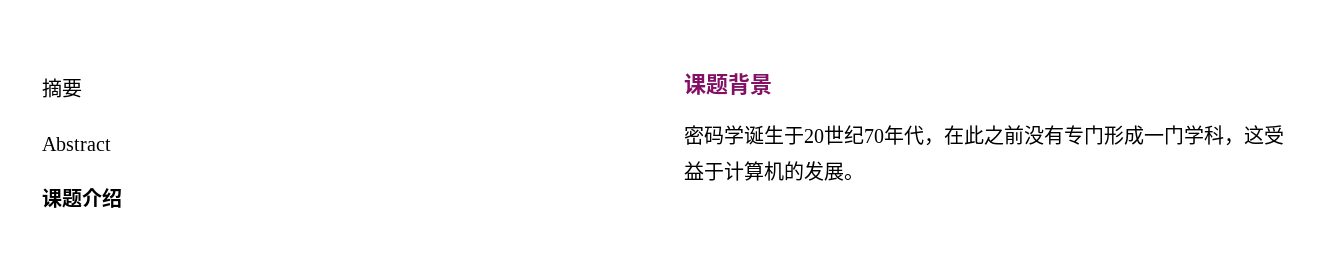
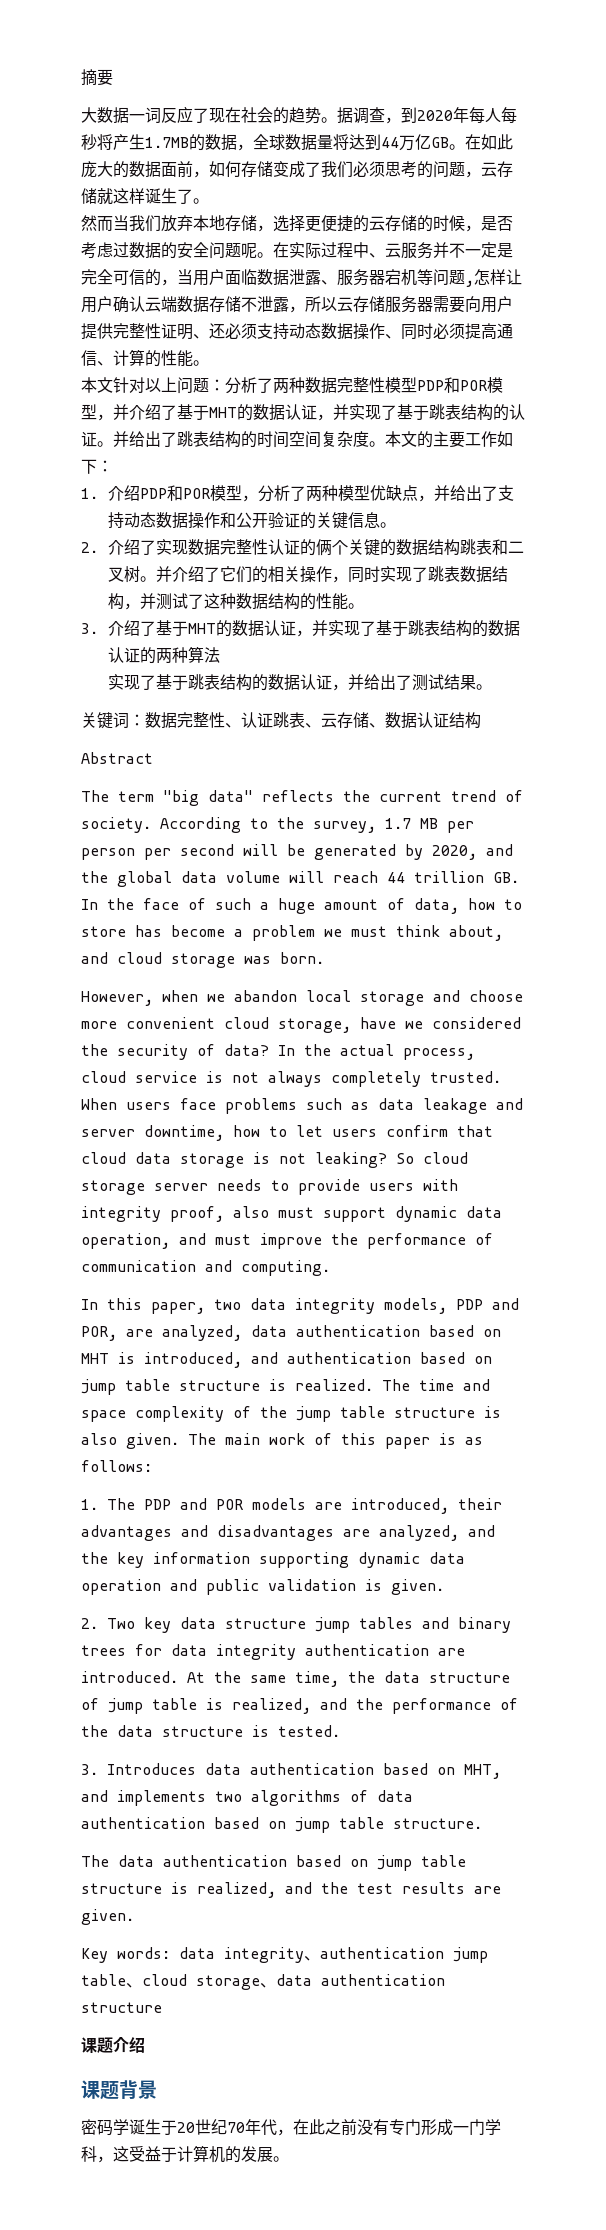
+ 大数据一词反应了现在社会的趋势。据调查，到2020年每人每秒将产生1.7MB的数据，全球数据量将达到44万亿GB。在如此庞大的数据面前，如何存储变成了我们必须思考的问题，云存储就这样诞生了。
+ 然而当我们放弃本地存储，选择更便捷的云存储的时候，是否考虑过数据的安全问题呢。在实际过程中、云服务并不一定是完全可信的，当用户面临数据泄露、服务器宕机等问题,怎样让用户确认云端数据存储不泄露，所以云存储服务器需要向用户提供完整性证明、还必须支持动态数据操作、同时必须提高通信、计算的性能。
+ 本文针对以上问题：分析了两种数据完整性模型PDP和POR模型，并介绍了基于MHT的数据认证，并实现了基于跳表结构的认证。并给出了跳表结构的时间空间复杂度。本文的主要工作如下：
+ 1.介绍PDP和POR模型，分析了两种模型优缺点，并给出了支持动态数据操作和公开验证的关键信息。
+ 2.介绍了实现数据完整性认证的俩个关键的数据结构跳表和二叉树。并介绍了它们的相关操作，同时实现了跳表数据结构，并测试了这种数据结构的性能。
+ 3.介绍了基于MHT的数据认证，并实现了基于跳表结构的数据认证的两种算法
+ 实现了基于跳表结构的数据认证，并给出了测试结果。
+ 关键词：数据完整性、认证跳表、云存储、数据认证结构
  Abstract
+ The term "big data" reflects the current trend of society. According to the survey, 1.7 MB per person per second will be generated by 2020, and the global data volume will reach 44 trillion GB. In the face of such a huge amount of data, how to store has become a problem we must think about, and cloud storage was born.
+ However, when we abandon local storage and choose more convenient cloud storage, have we considered the security of data? In the actual process, cloud service is not always completely trusted. When users face problems such as data leakage and server downtime, how to let users confirm that cloud data storage is not leaking? So cloud storage server needs to provide users with integrity proof, also must support dynamic data operation, and must improve the performance of communication and computing.
+ In this paper, two data integrity models, PDP and POR, are analyzed, data authentication based on MHT is introduced, and authentication based on jump table structure is realized. The time and space complexity of the jump table structure is also given. The main work of this paper is as follows:
+ 1. The PDP and POR models are introduced, their advantages and disadvantages are analyzed, and the key information supporting dynamic data operation and public validation is given.
+ 2. Two key data structure jump tables and binary trees for data integrity authentication are introduced. At the same time, the data structure of jump table is realized, and the performance of the data structure is tested.
+ 3. Introduces data authentication based on MHT, and implements two algorithms of data authentication based on jump table structure.
+ The data authentication based on jump table structure is realized, and the test results are given.
+ Key words: data integrity、authentication jump table、cloud storage、data authentication structure

